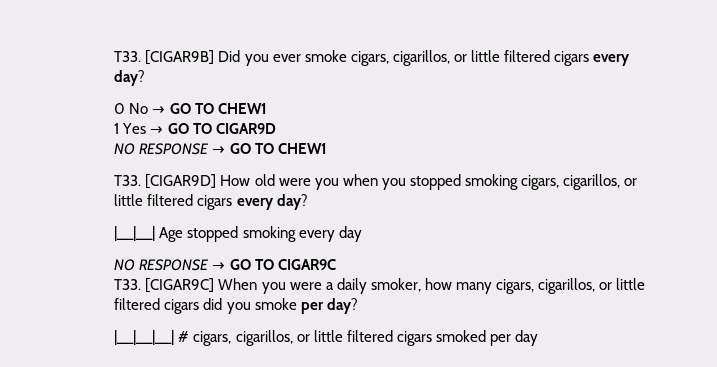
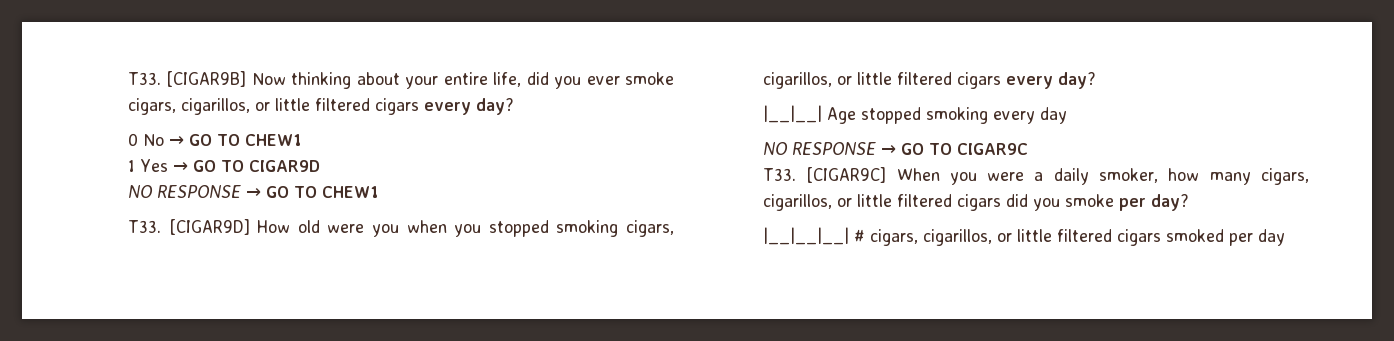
- T33. [CIGAR9B] Did you ever smoke cigars, cigarillos, or little filtered cigars every day?
+ T33. [CIGAR9B] Now thinking about your entire life, did you ever smoke cigars, cigarillos, or little filtered cigars every day?

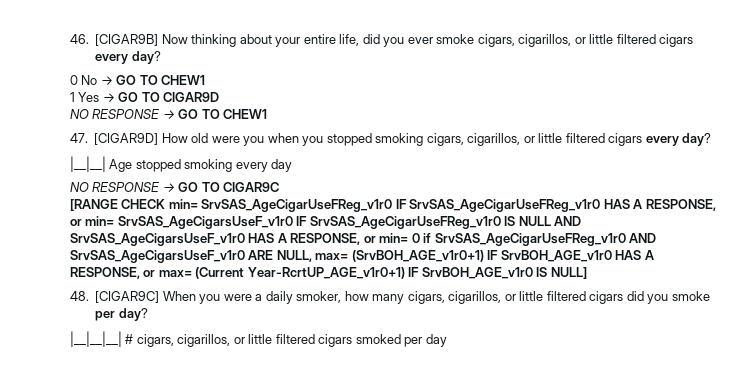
- T33. [CIGAR9B] Now thinking about your entire life, did you ever smoke cigars, cigarillos, or little filtered cigars every day?
+ 46. [CIGAR9B] Now thinking about your entire life, did you ever smoke cigars, cigarillos, or little filtered cigars every day?
- T33. [CIGAR9D] How old were you when you stopped smoking cigars, cigarillos, or little filtered cigars every day?
+ 47. [CIGAR9D] How old were you when you stopped smoking cigars, cigarillos, or little filtered cigars every day?
- T33. [CIGAR9C] When you were a daily smoker, how many cigars, cigarillos, or little filtered cigars did you smoke per day?
+ [RANGE CHECK min= SrvSAS_AgeCigarUseFReg_v1r0 IF SrvSAS_AgeCigarUseFReg_v1r0 HAS A RESPONSE, or min= SrvSAS_AgeCigarsUseF_v1r0 IF SrvSAS_AgeCigarUseFReg_v1r0 IS NULL AND SrvSAS_AgeCigarsUseF_v1r0 HAS A RESPONSE, or min= 0 if SrvSAS_AgeCigarUseFReg_v1r0 AND SrvSAS_AgeCigarsUseF_v1r0 ARE NULL, max= (SrvBOH_AGE_v1r0+1) IF SrvBOH_AGE_v1r0 HAS A RESPONSE, or max= (Current Year-RcrtUP_AGE_v1r0+1) IF SrvBOH_AGE_v1r0 IS NULL]
+ 48. [CIGAR9C] When you were a daily smoker, how many cigars, cigarillos, or little filtered cigars did you smoke per day?

